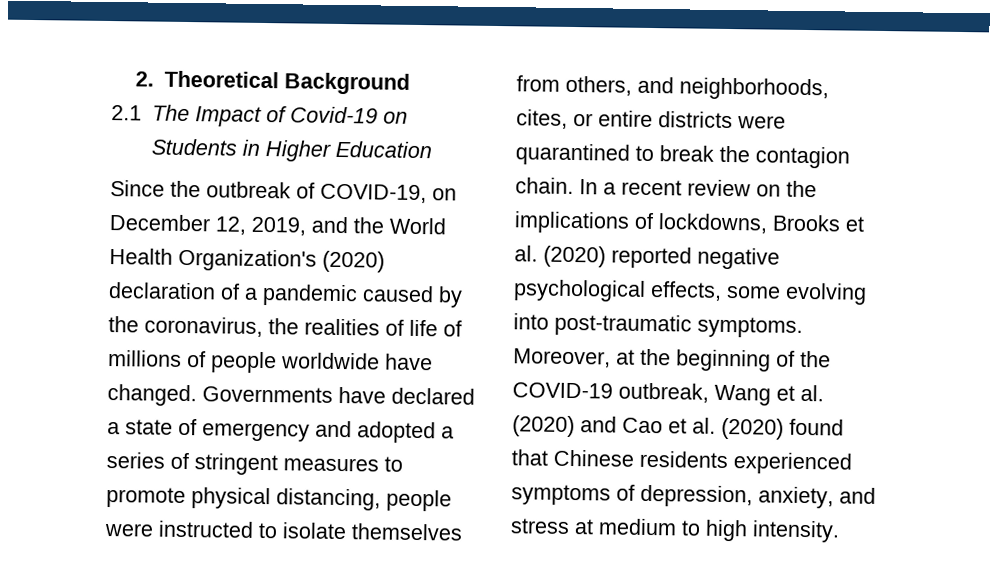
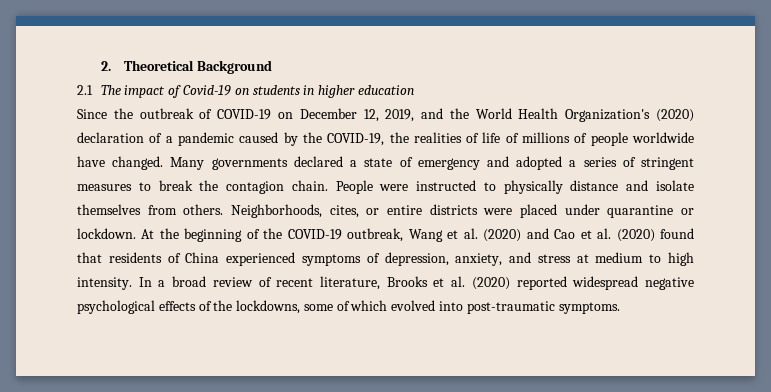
- 2.1 The Impact of Covid-19 on Students in Higher Education
+ 2.1 The impact of Covid-19 on students in higher education
- Since the outbreak of COVID-19, on December 12, 2019, and the World Health Organization's (2020) declaration of a pandemic caused by the coronavirus, the realities of life of millions of people worldwide have changed.
+ Since the outbreak of COVID-19 on December 12, 2019, and the World Health Organization's (2020) declaration of a pandemic caused by the COVID-19, the realities of life of millions of people worldwide have changed.
- Governments have declared a state of emergency and adopted a series of stringent measures to promote physical distancing, people were instructed to isolate themselves from others, and neighborhoods, cites, or entire districts were quarantined to break the contagion chain. In a recent review on the implications of lockdowns, Brooks et al. (2020) reported negative psychological effects, some evolving into post-traumatic symptoms. Moreover, at the beginning of the COVID-19 outbreak, Wang et al. (2020) and Cao et al. (2020) found that Chinese residents experienced symptoms of depression, anxiety, and stress at medium to high intensity.
+ Many governments declared a state of emergency and adopted a series of stringent measures to break the contagion chain. People were instructed to physically distance and isolate themselves from others. Neighborhoods, cites, or entire districts were placed under quarantine or lockdown. At the beginning of the COVID-19 outbreak, Wang et al. (2020) and Cao et al. (2020) found that residents of China experienced symptoms of depression, anxiety, and stress at medium to high intensity.
+ In a broad review of recent literature, Brooks et al. (2020) reported widespread negative psychological effects of the lockdowns, some of which evolved into post-traumatic symptoms.

